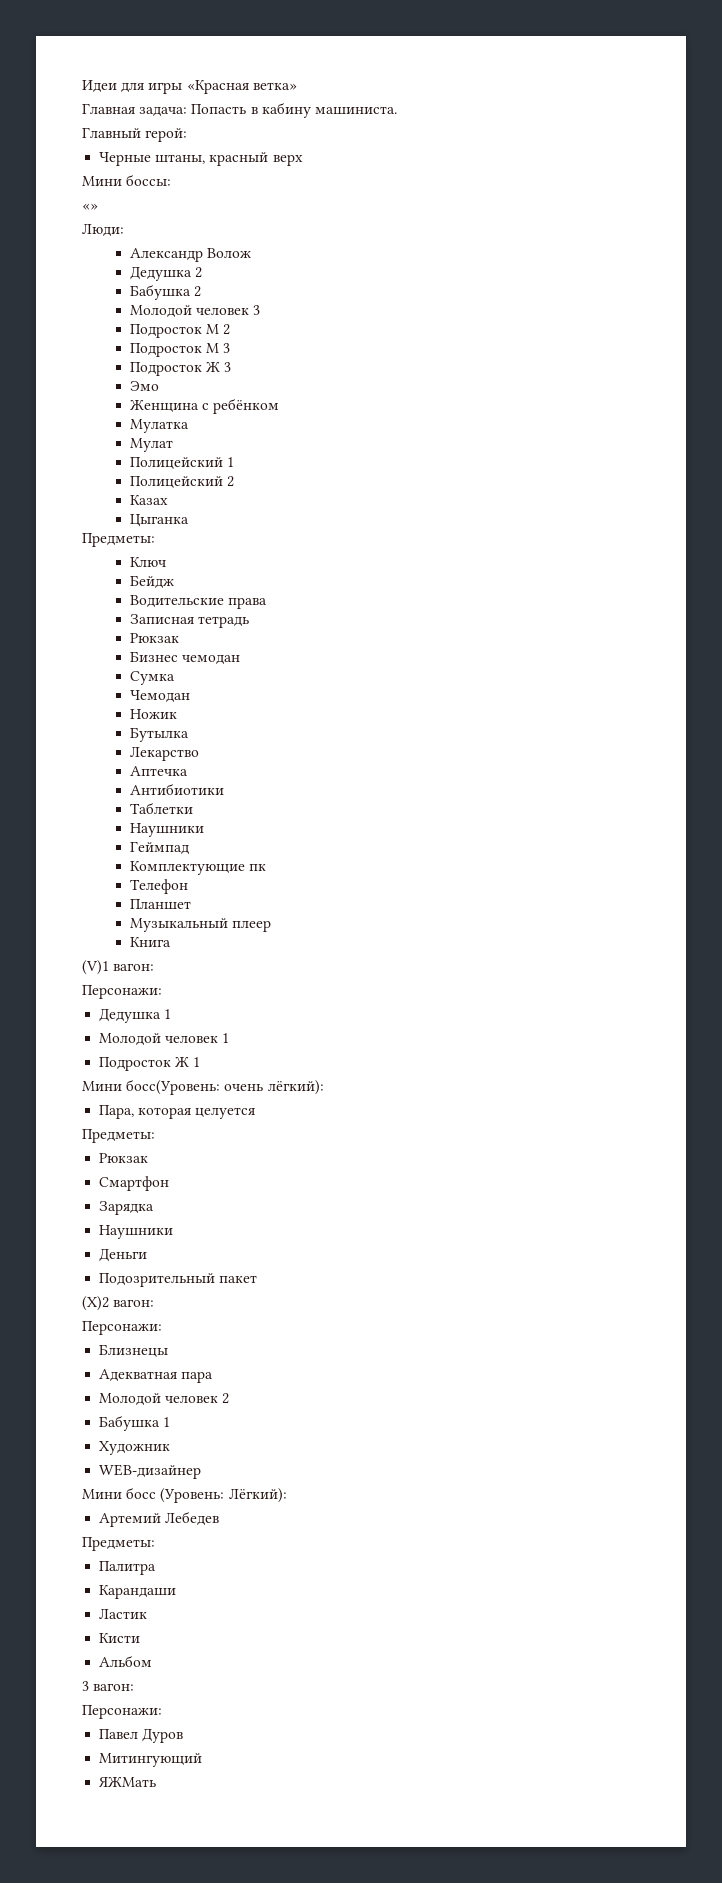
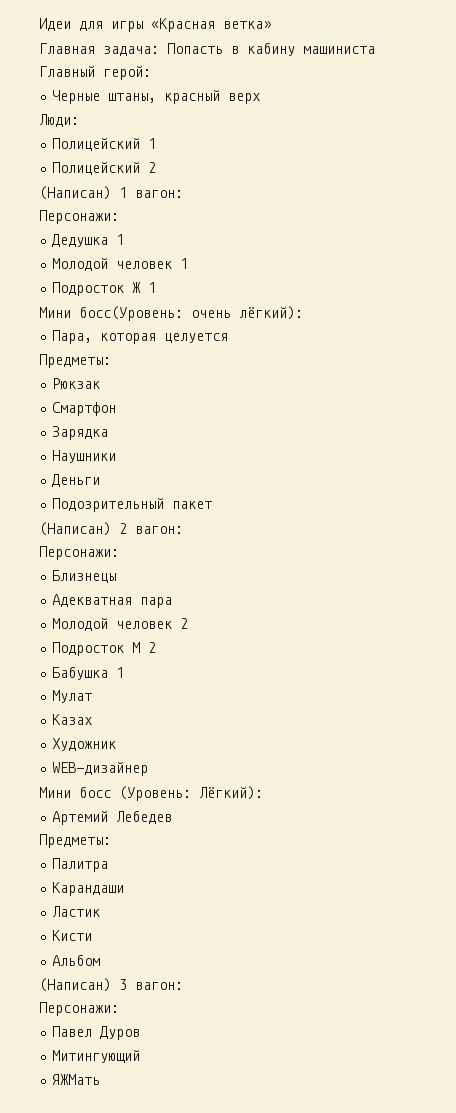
- Главная задача: Попасть в кабину машиниста.
+ Главная задача: Попасть в кабину машиниста
- Мини боссы:
- «»
  Люди:
- Александр Волож
- Дедушка 2
- Бабушка 2
- Молодой человек 3
- Подросток М 2
- Подросток М 3
- Подросток Ж 3
- Эмо
- Женщина с ребёнком
- Мулатка
- Мулат
  Полицейский 1
  Полицейский 2
- Казах
- Цыганка
- Предметы:
- Ключ
- Бейдж
- Водительские права
- Записная тетрадь
- Рюкзак
- Бизнес чемодан
- Сумка
- Чемодан
- Ножик
- Бутылка
- Лекарство
- Аптечка
- Антибиотики
- Таблетки
- Наушники
- Геймпад
- Комплектующие пк
- Телефон
- Планшет
- Музыкальный плеер
- Книга
- (V)1 вагон:
+ (Написан) 1 вагон:
- (X)2 вагон:
+ (Написан) 2 вагон:
+ Подросток М 2
+ Мулат
+ Казах
- 3 вагон:
+ (Написан) 3 вагон:

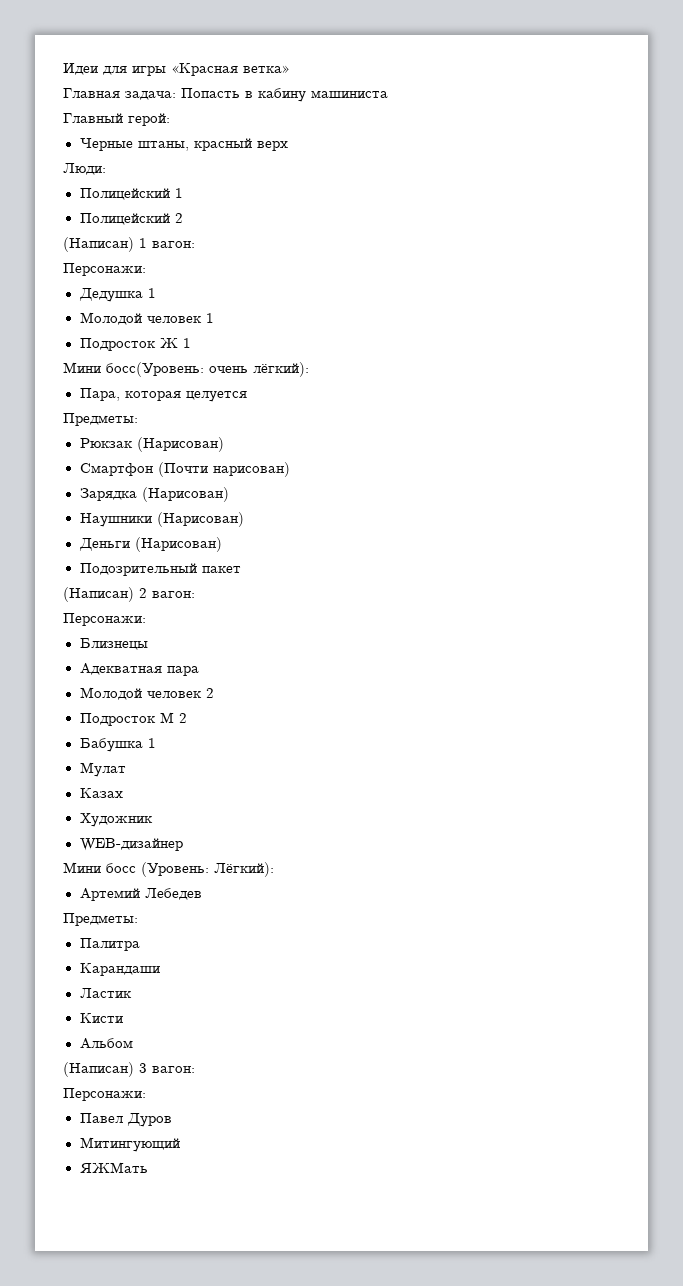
- Рюкзак
+ Рюкзак (Нарисован)
- Смартфон
+ Смартфон (Почти нарисован)
- Зарядка
+ Зарядка (Нарисован)
- Наушники
+ Наушники (Нарисован)
- Деньги
+ Деньги (Нарисован)

